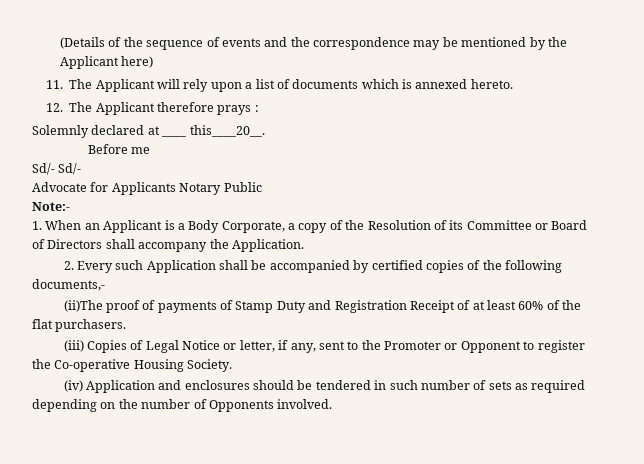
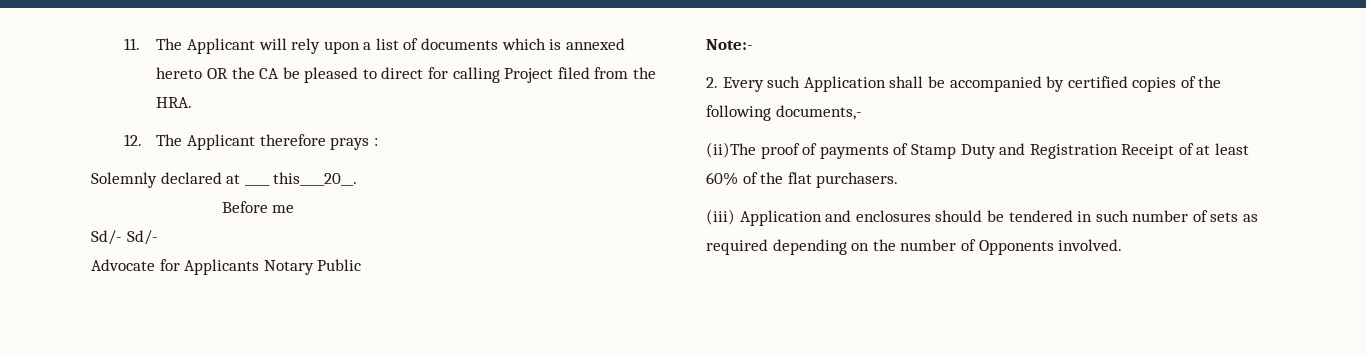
- (Details of the sequence of events and the correspondence may be mentioned by the Applicant here)
- 11. The Applicant will rely upon a list of documents which is annexed hereto.
+ 11. The Applicant will rely upon a list of documents which is annexed hereto OR the CA be pleased to direct for calling Project filed from the HRA.
- 1. When an Applicant is a Body Corporate, a copy of the Resolution of its Committee or Board of Directors shall accompany the Application.
- (iii) Copies of Legal Notice or letter, if any, sent to the Promoter or Opponent to register the Co-operative Housing Society.
- (iv) Application and enclosures should be tendered in such number of sets as required depending on the number of Opponents involved.
+ (iii) Application and enclosures should be tendered in such number of sets as required depending on the number of Opponents involved.

